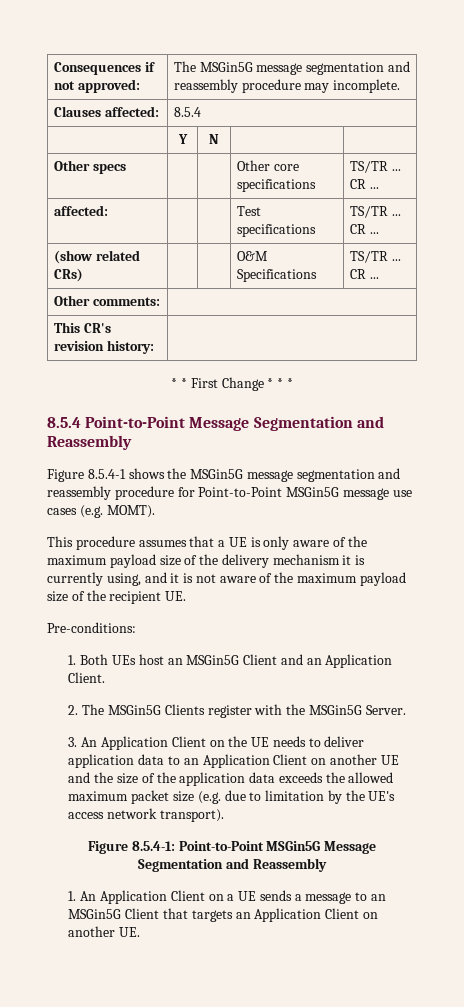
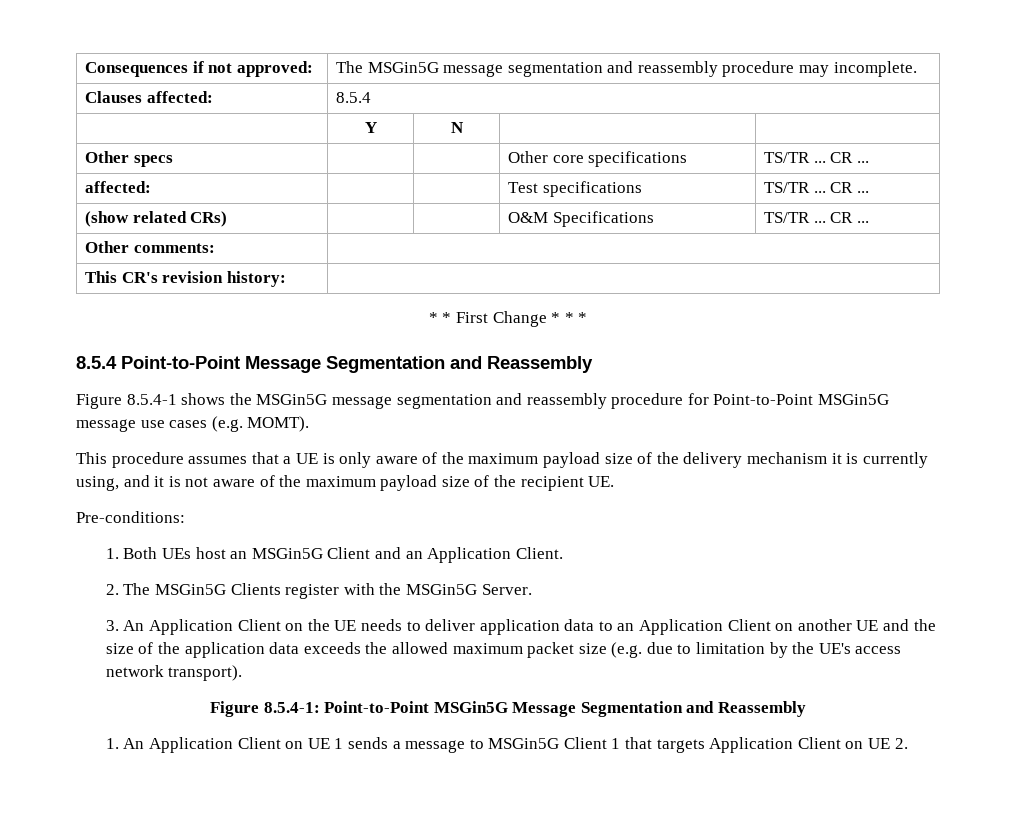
- 1. An Application Client on a UE sends a message to an MSGin5G Client that targets an Application Client on another UE.
+ 1. An Application Client on UE 1 sends a message to MSGin5G Client 1 that targets Application Client on UE 2.

